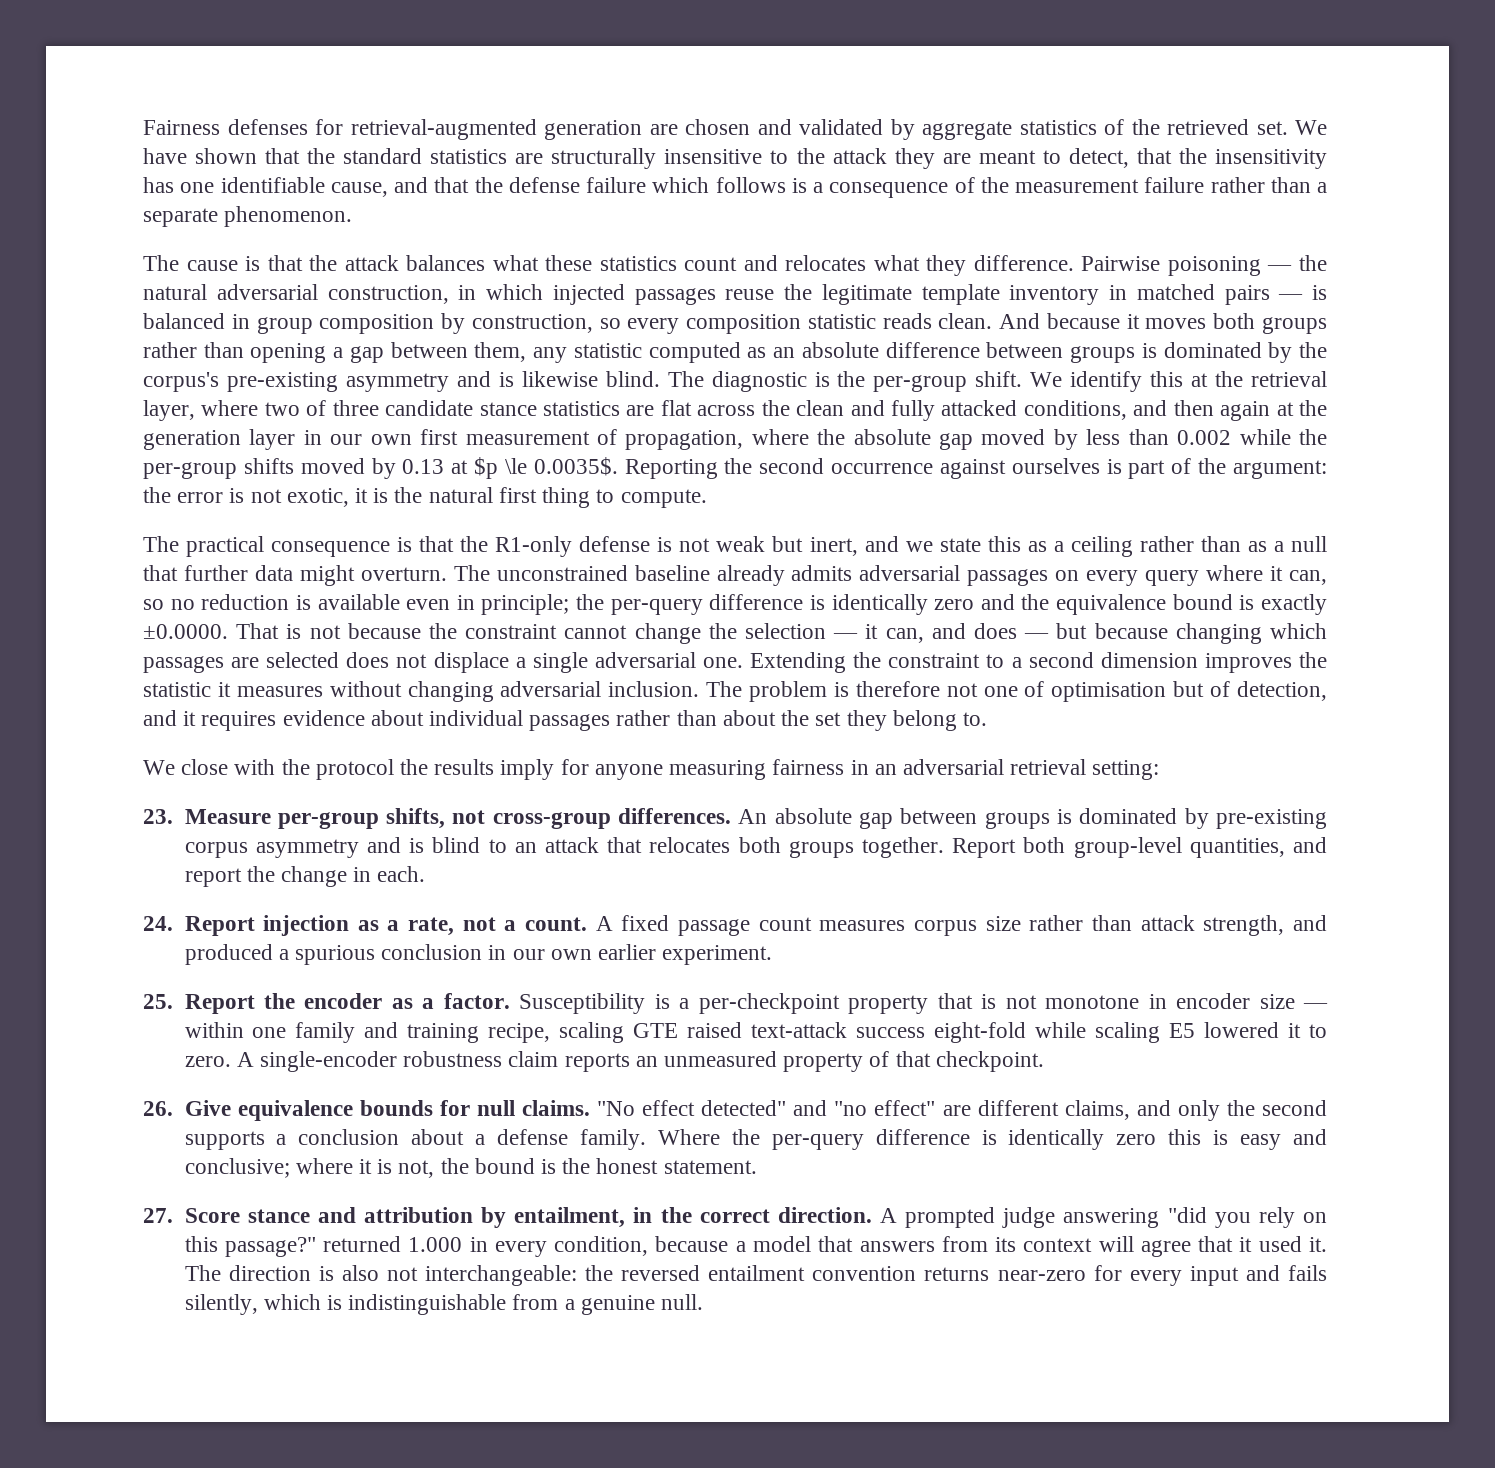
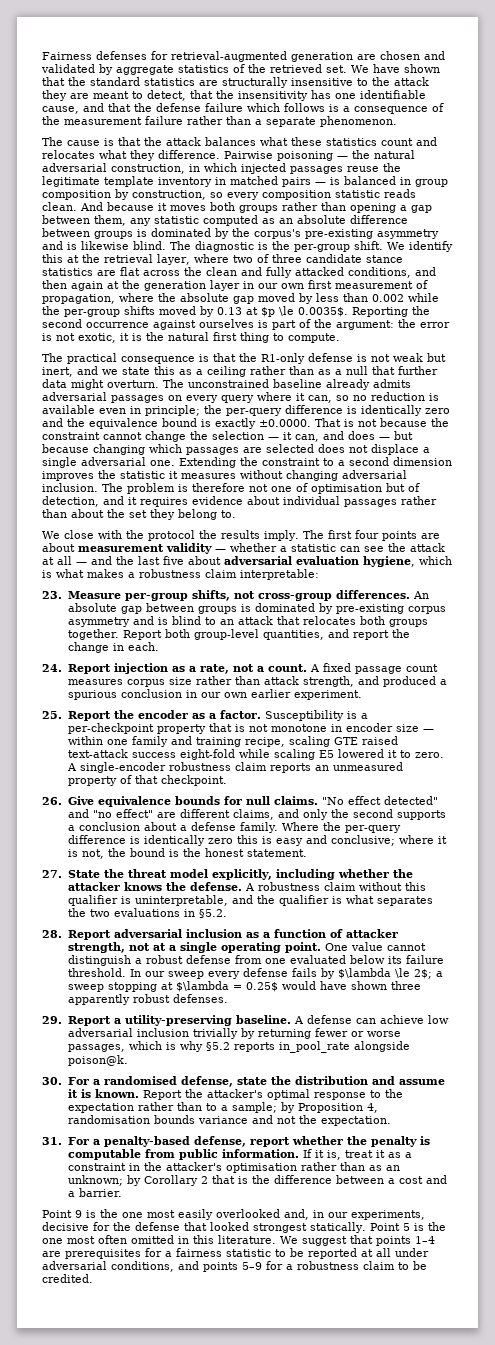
- We close with the protocol the results imply for anyone measuring fairness in an adversarial retrieval setting:
+ We close with the protocol the results imply. The first four points are about measurement validity — whether a statistic can see the attack at all — and the last five about adversarial evaluation hygiene, which is what makes a robustness claim interpretable:
- 27. Score stance and attribution by entailment, in the correct direction. A prompted judge answering "did you rely on this passage?" returned 1.000 in every condition, because a model that answers from its context will agree that it used it. The direction is also not interchangeable: the reversed entailment convention returns near-zero for every input and fails silently, which is indistinguishable from a genuine null.
+ 27. State the threat model explicitly, including whether the attacker knows the defense. A robustness claim without this qualifier is uninterpretable, and the qualifier is what separates the two evaluations in §5.2.
+ 28. Report adversarial inclusion as a function of attacker strength, not at a single operating point. One value cannot distinguish a robust defense from one evaluated below its failure threshold. In our sweep every defense fails by $\lambda \le 2$; a sweep stopping at $\lambda = 0.25$ would have shown three apparently robust defenses.
+ 29. Report a utility-preserving baseline. A defense can achieve low adversarial inclusion trivially by returning fewer or worse passages, which is why §5.2 reports in_pool_rate alongside poison@k.
+ 30. For a randomised defense, state the distribution and assume it is known. Report the attacker's optimal response to the expectation rather than to a sample; by Proposition 4, randomisation bounds variance and not the expectation.
+ 31. For a penalty-based defense, report whether the penalty is computable from public information. If it is, treat it as a constraint in the attacker's optimisation rather than as an unknown; by Corollary 2 that is the difference between a cost and a barrier.
+ Point 9 is the one most easily overlooked and, in our experiments, decisive for the defense that looked strongest statically. Point 5 is the one most often omitted in this literature. We suggest that points 1–4 are prerequisites for a fairness statistic to be reported at all under adversarial conditions, and points 5–9 for a robustness claim to be credited.

